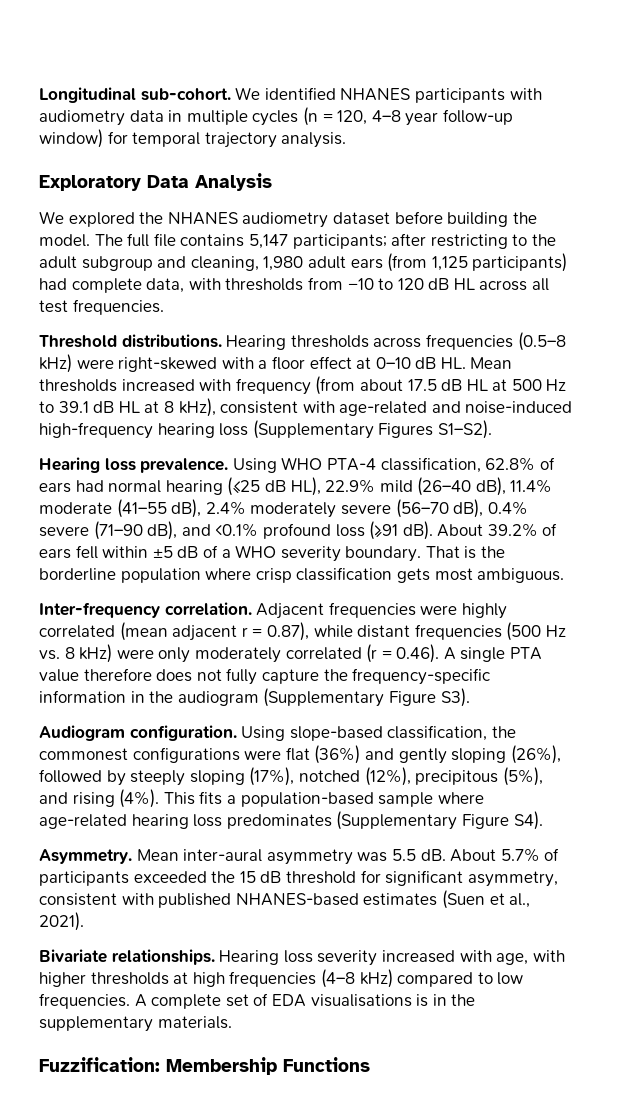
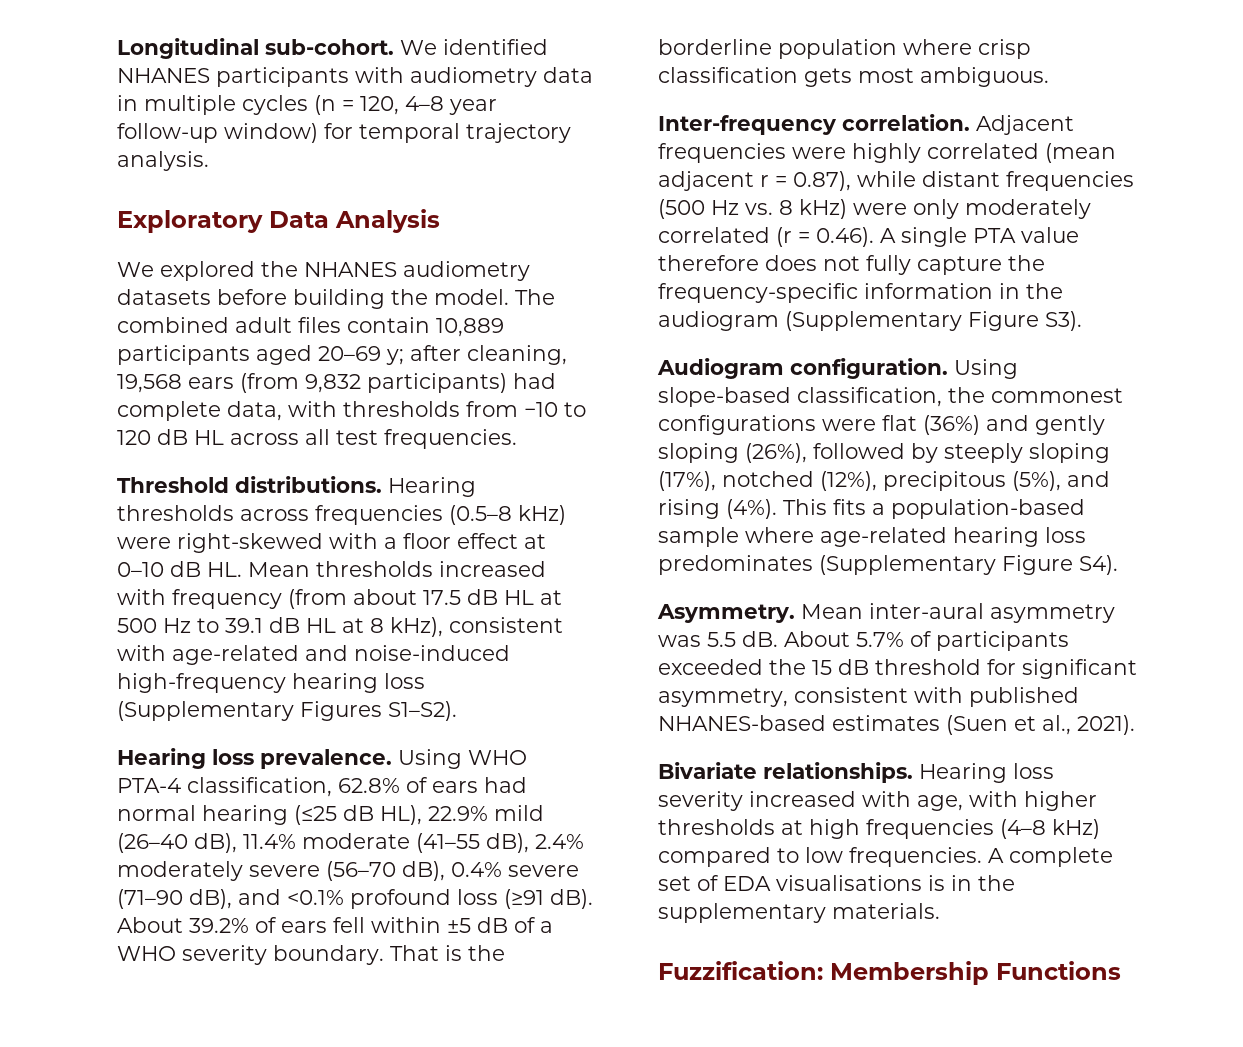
- We explored the NHANES audiometry dataset before building the model.
+ We explored the NHANES audiometry datasets before building the model.
- The full file contains 5,147 participants; after restricting to the adult subgroup and cleaning, 1,980 adult ears (from 1,125 participants) had complete data, with thresholds from −10 to 120 dB HL across all test frequencies.
+ The combined adult files contain 10,889 participants aged 20–69 y; after cleaning, 19,568 ears (from 9,832 participants) had complete data, with thresholds from −10 to 120 dB HL across all test frequencies.

